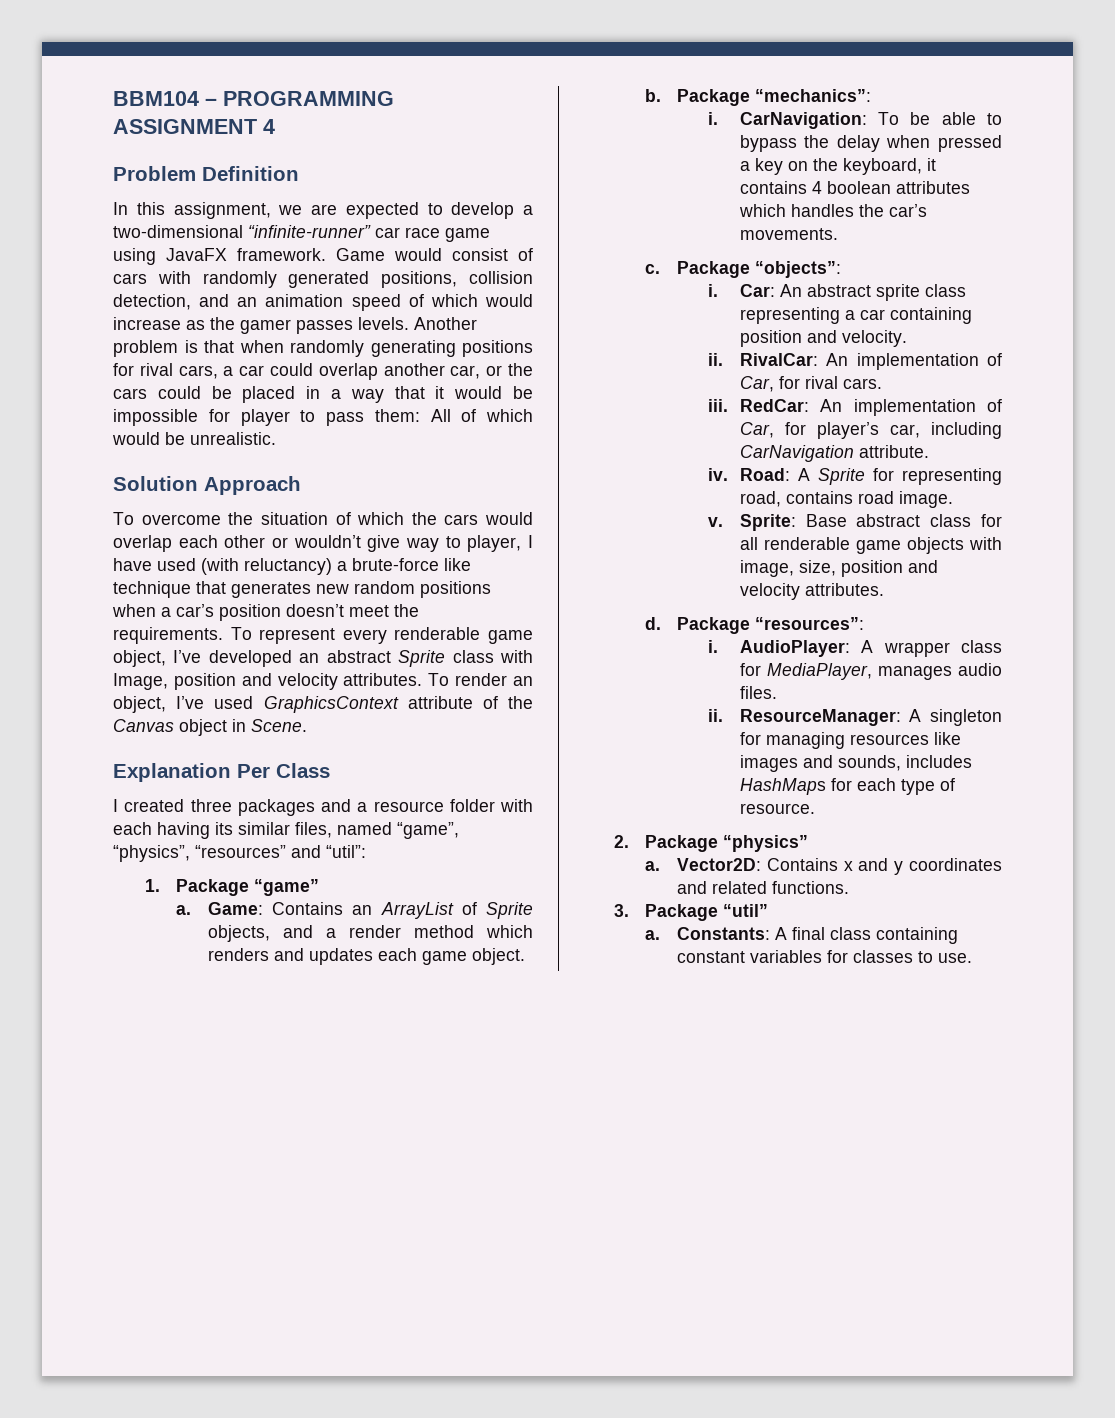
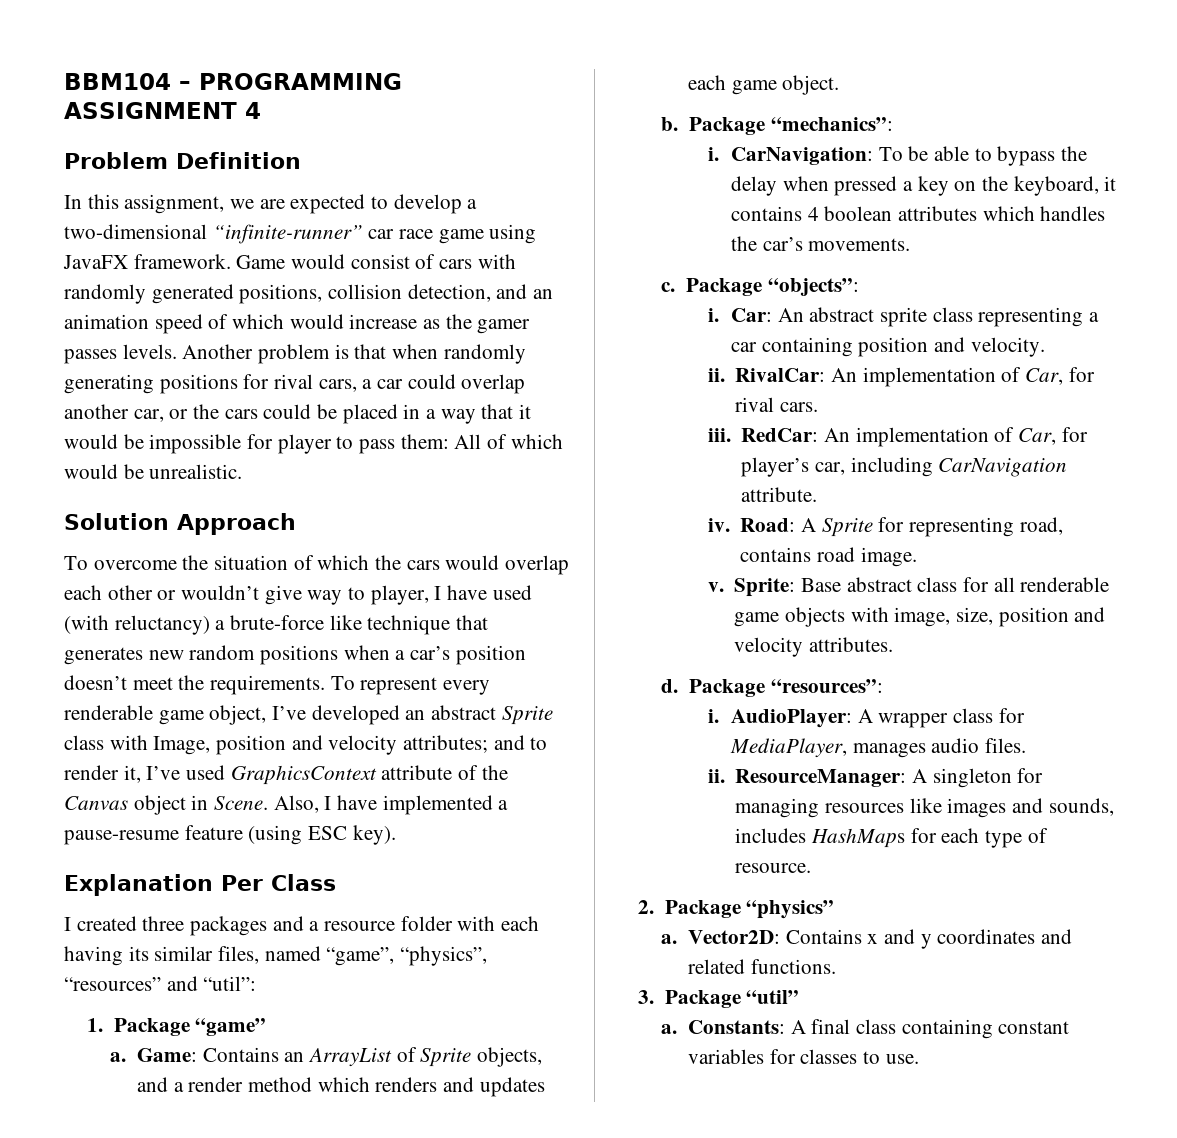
- To represent every renderable game object, I’ve developed an abstract Sprite class with Image, position and velocity attributes. To render an object, I’ve used GraphicsContext attribute of the Canvas object in Scene.
+ To represent every renderable game object, I’ve developed an abstract Sprite class with Image, position and velocity attributes; and to render it, I’ve used GraphicsContext attribute of the Canvas object in Scene. Also, I have implemented a pause-resume feature (using ESC key).

